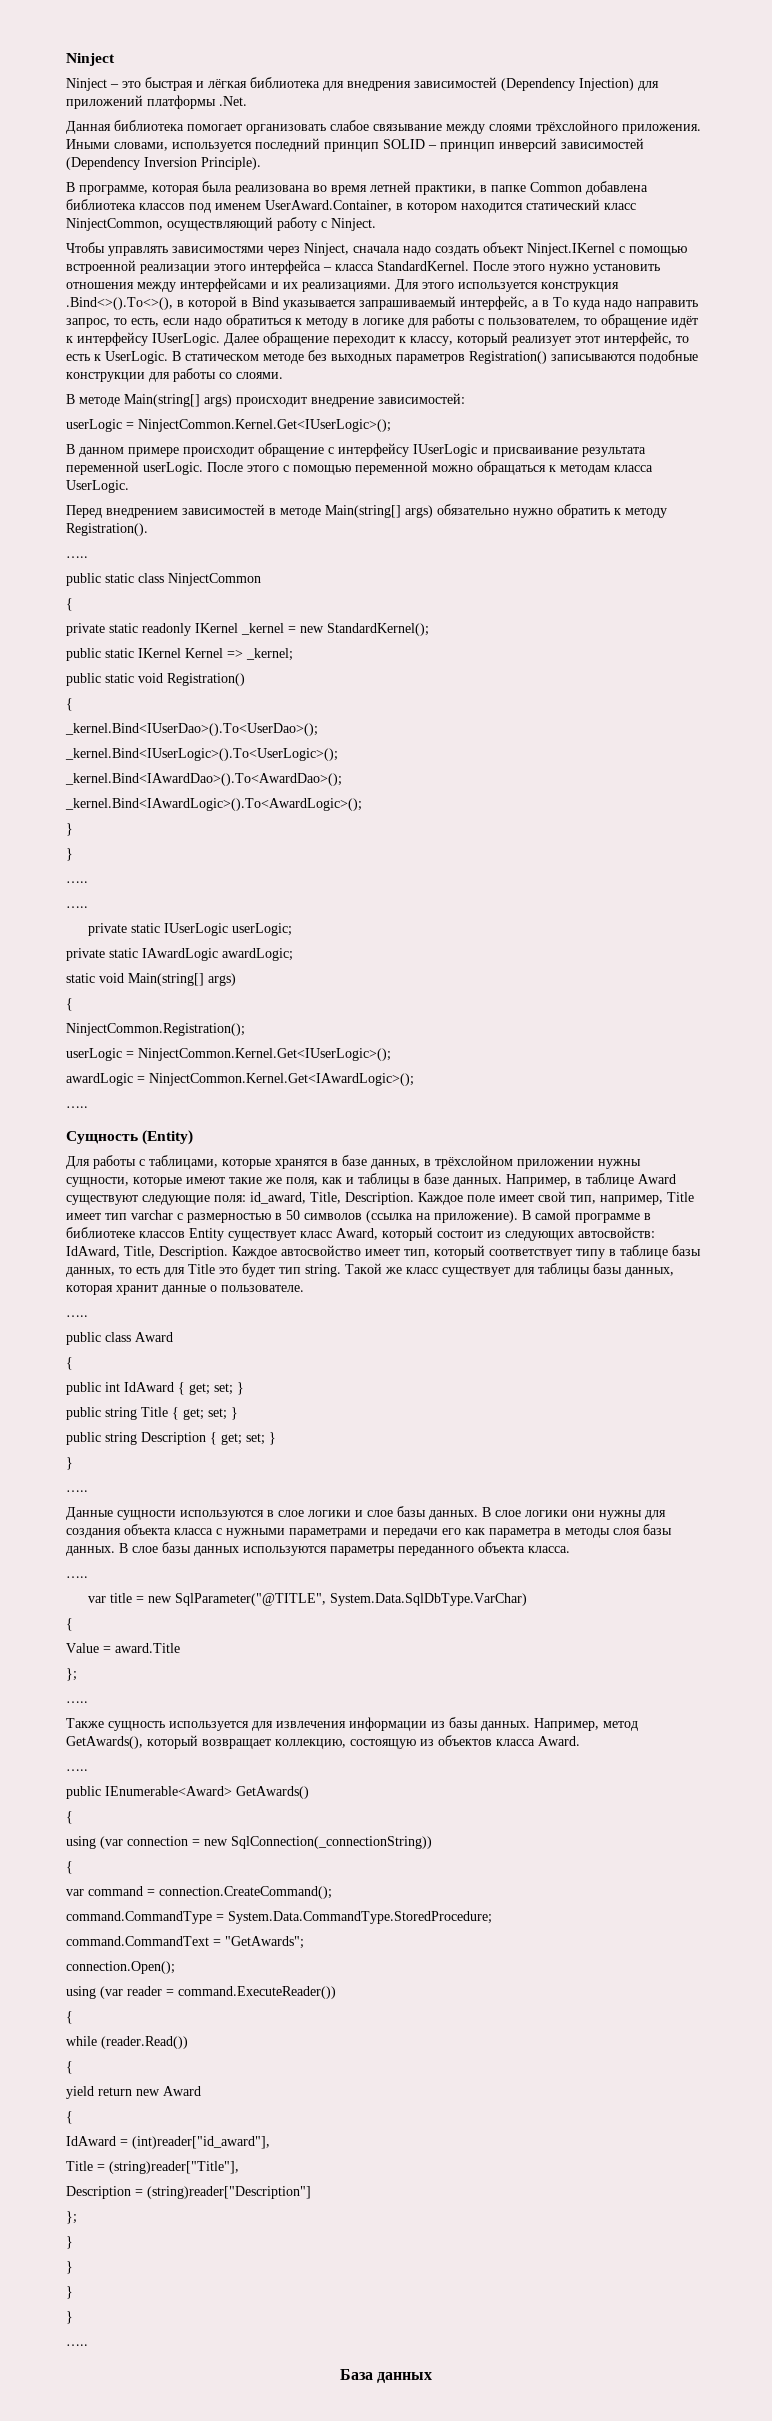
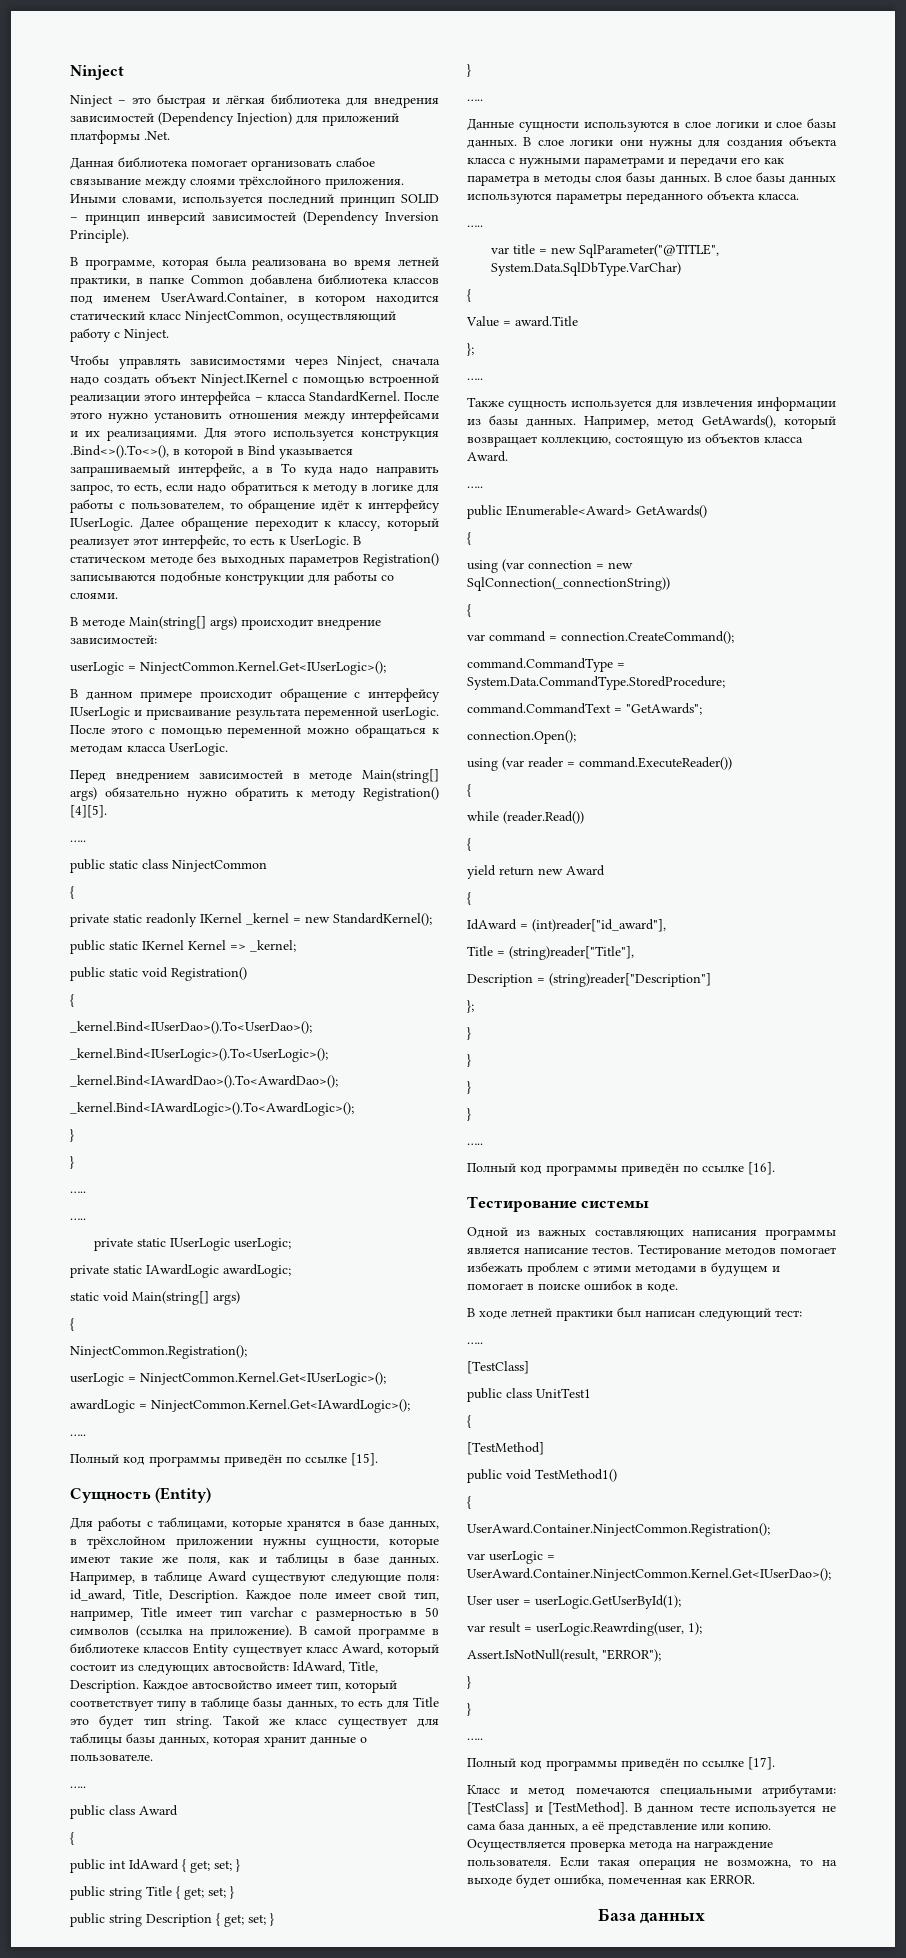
- Перед внедрением зависимостей в методе Main(string[] args) обязательно нужно обратить к методу Registration().
+ Перед внедрением зависимостей в методе Main(string[] args) обязательно нужно обратить к методу Registration() [4][5].
+ Полный код программы приведён по ссылке [15].
+ Полный код программы приведён по ссылке [16].
+ Тестирование системы
+ Одной из важных составляющих написания программы является написание тестов. Тестирование методов помогает избежать проблем с этими методами в будущем и помогает в поиске ошибок в коде.
+ В ходе летней практики был написан следующий тест:
+ …..
+ [TestClass]
+ public class UnitTest1
+ {
+ [TestMethod]
+ public void TestMethod1()
+ {
+ UserAward.Container.NinjectCommon.Registration();
+ var userLogic = UserAward.Container.NinjectCommon.Kernel.Get<IUserDao>();
+ User user = userLogic.GetUserById(1);
+ var result = userLogic.Reawrding(user, 1);
+ Assert.IsNotNull(result, "ERROR");
+ }
+ }
+ …..
+ Полный код программы приведён по ссылке [17].
+ Класс и метод помечаются специальными атрибутами: [TestClass] и [TestMethod]. В данном тесте используется не сама база данных, а её представление или копию. Осуществляется проверка метода на награждение пользователя. Если такая операция не возможна, то на выходе будет ошибка, помеченная как ERROR.

